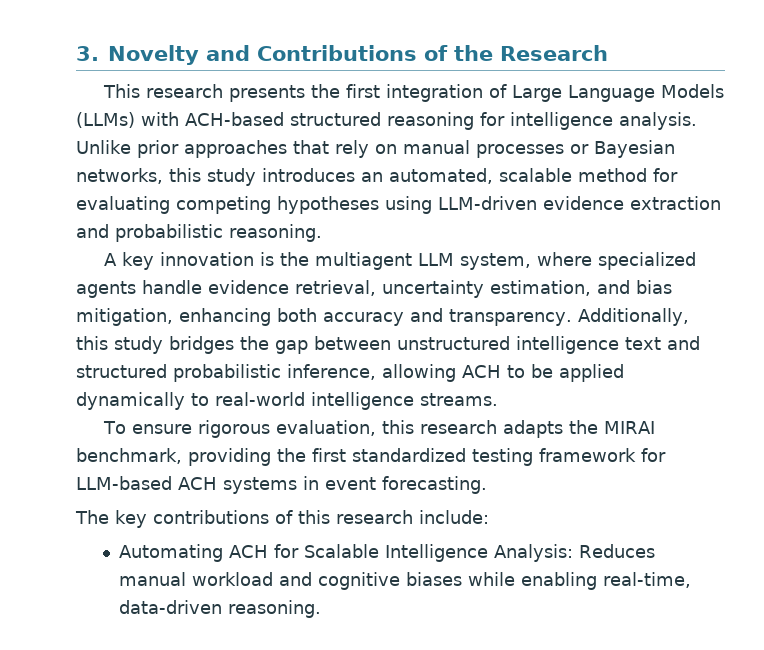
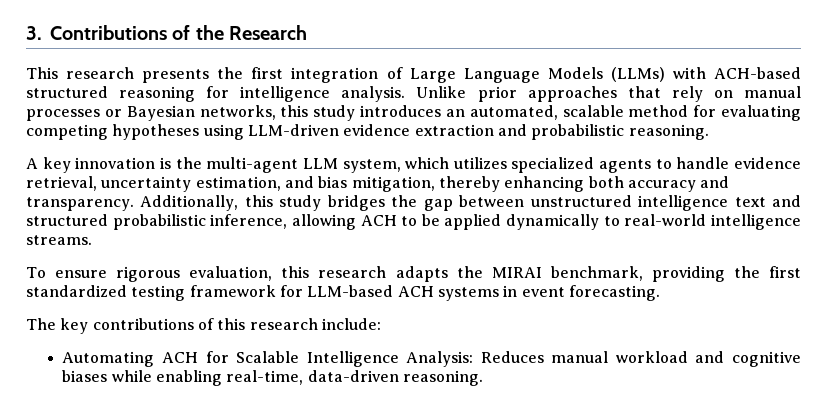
- 3. Novelty and Contributions of the Research
+ 3. Contributions of the Research
- A key innovation is the multiagent LLM system, where specialized agents handle evidence retrieval, uncertainty estimation, and bias mitigation, enhancing both accuracy and transparency.
+ A key innovation is the multi-agent LLM system, which utilizes specialized agents to handle evidence retrieval, uncertainty estimation, and bias mitigation, thereby enhancing both accuracy and transparency.

